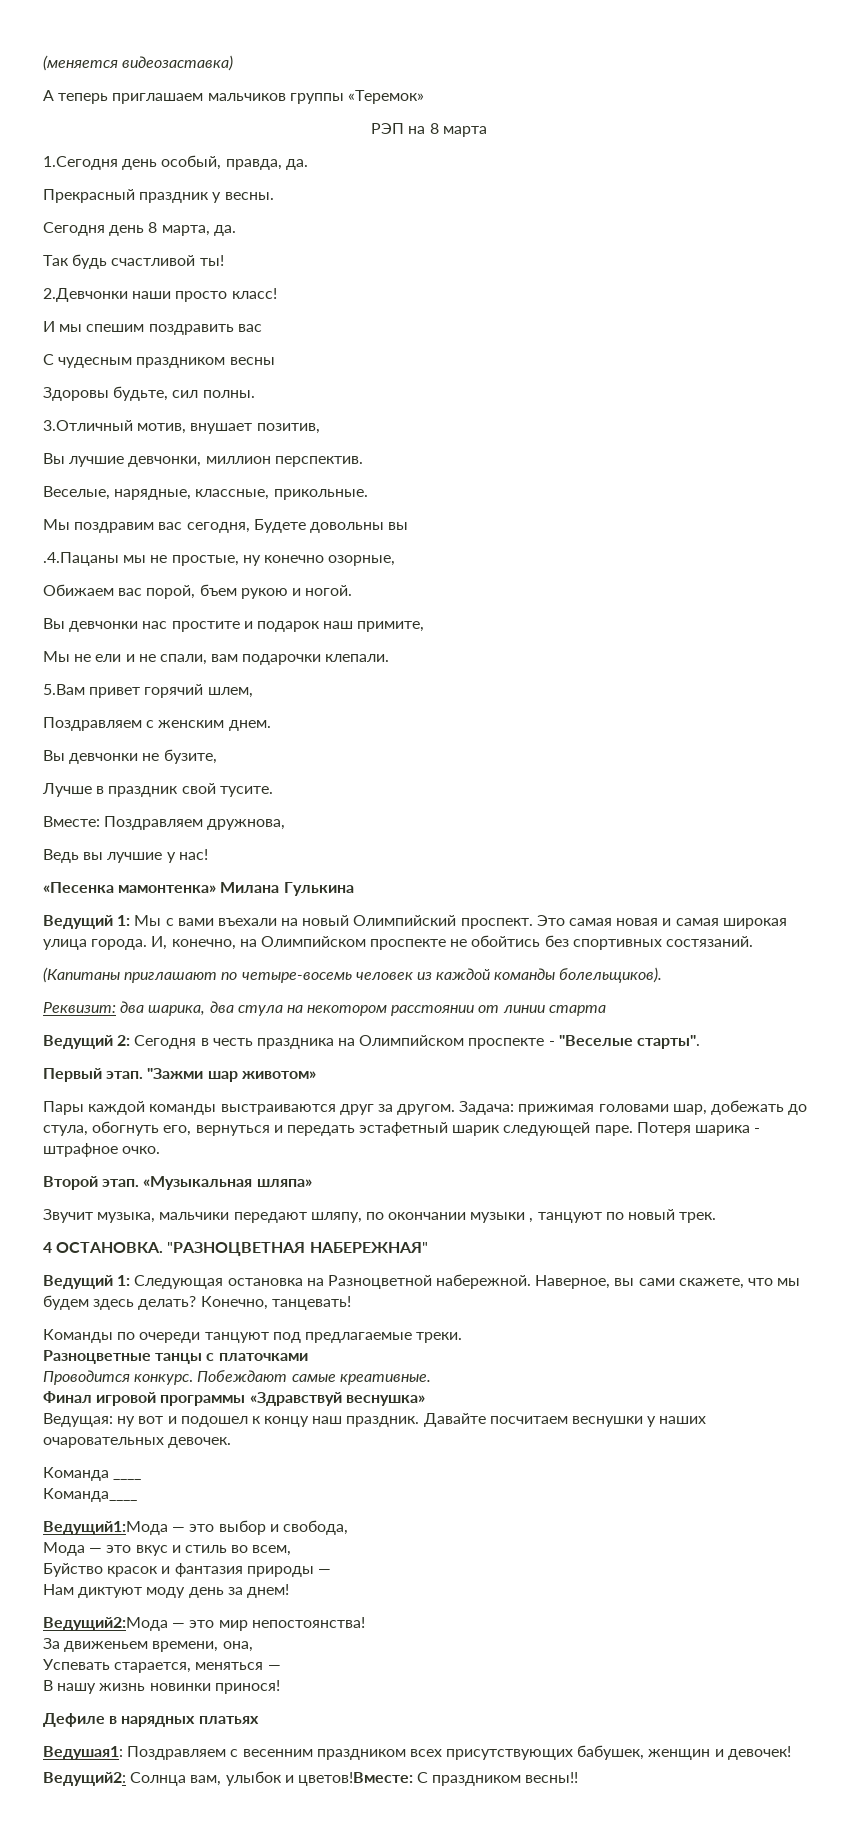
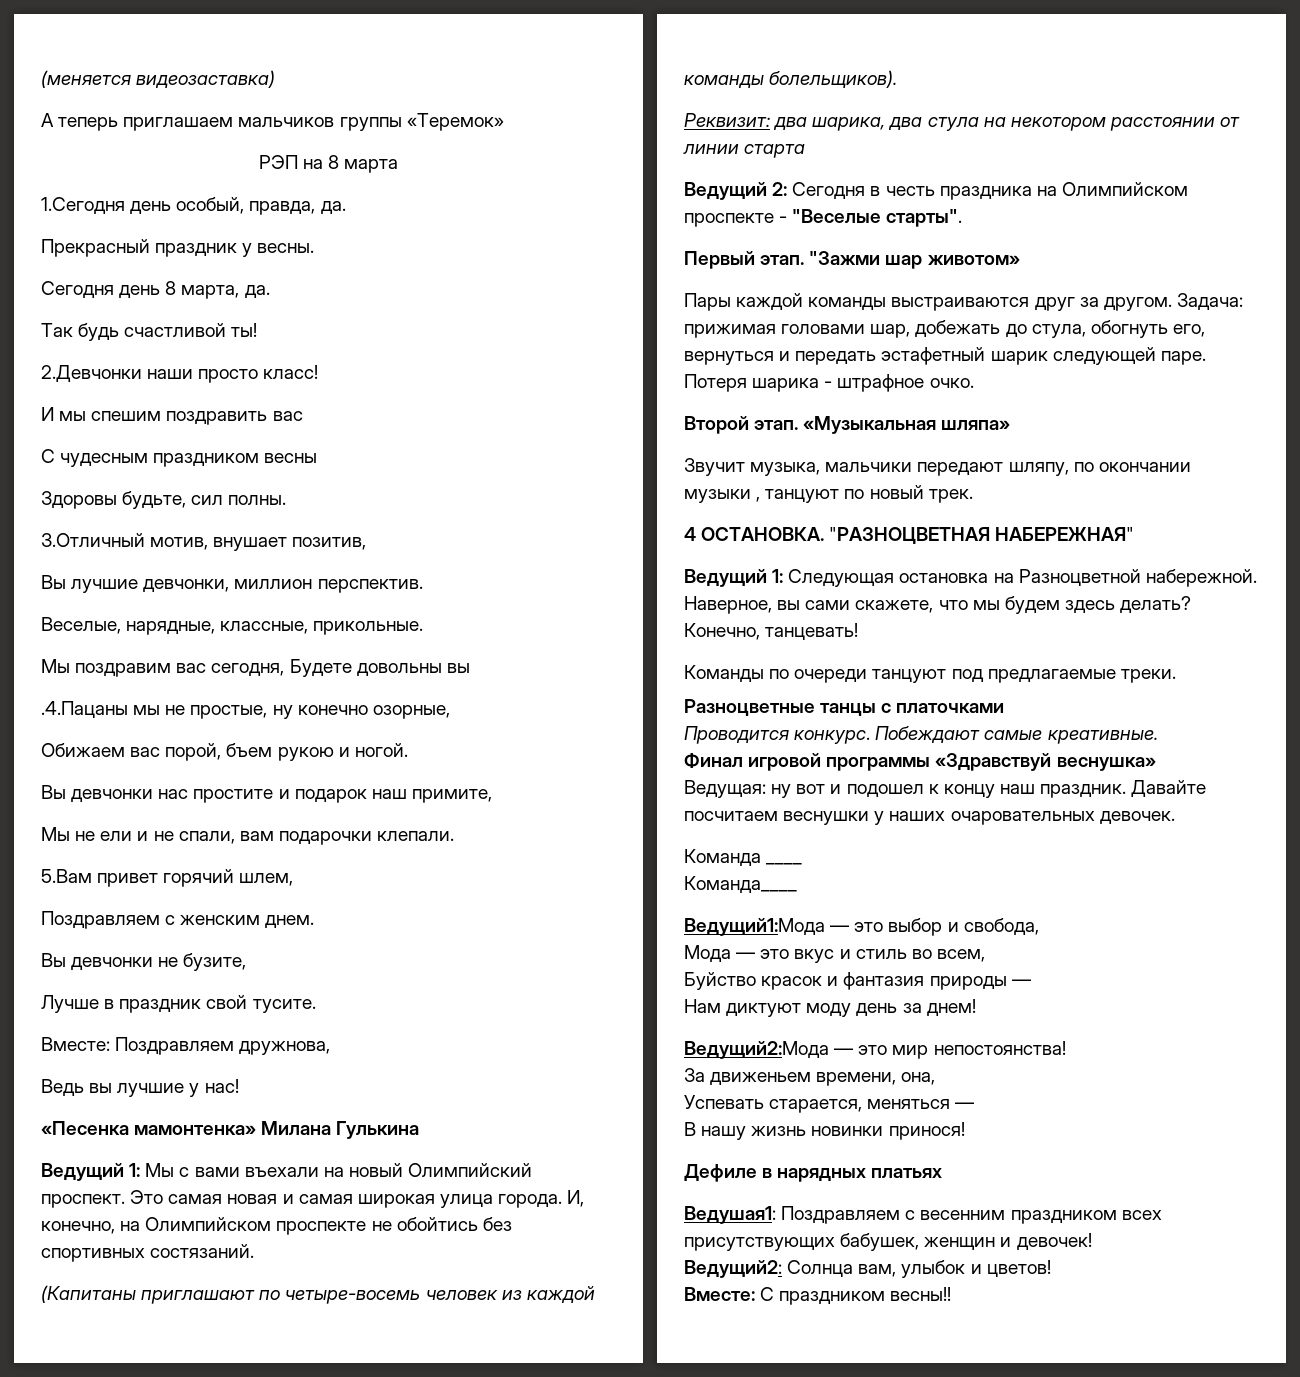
- Ведущий2: Солнца вам, улыбок и цветов!Вместе: С праздником весны!!
+ Ведущий2: Солнца вам, улыбок и цветов!
+ Вместе: С праздником весны!!

